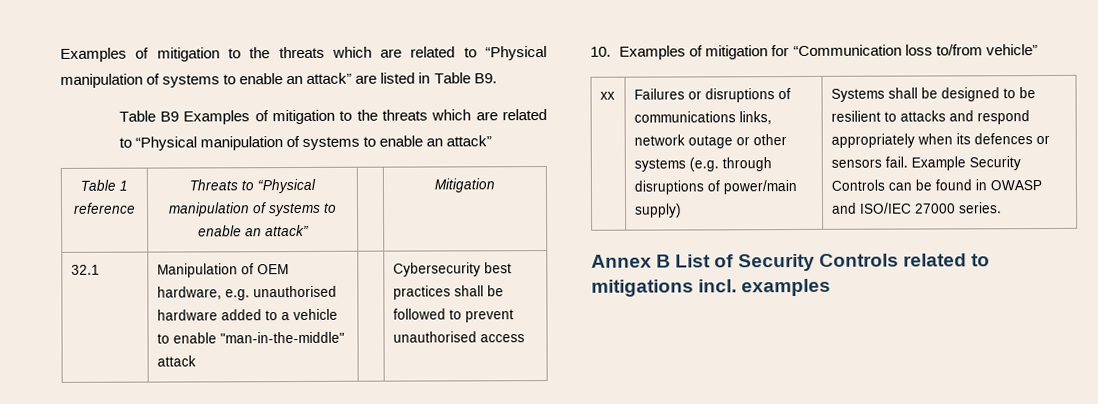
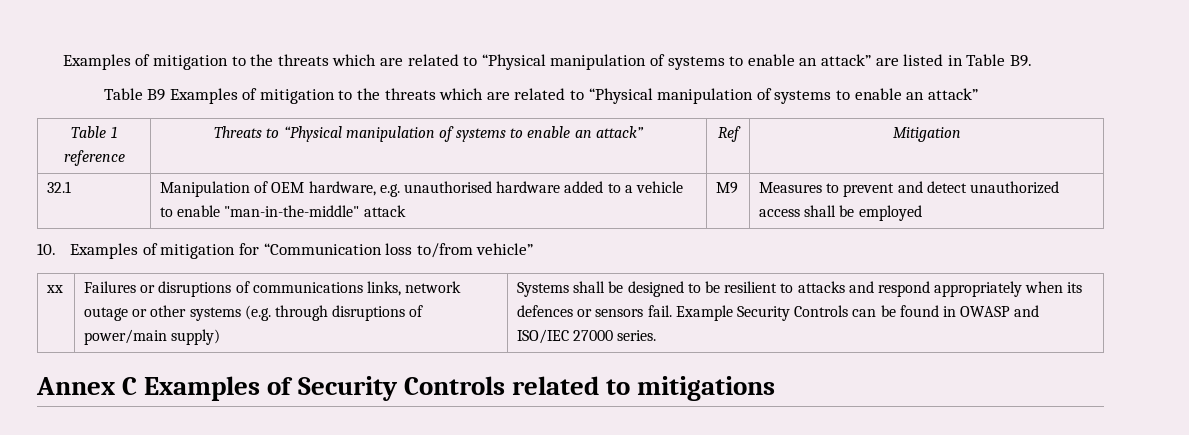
- Table 1 reference | Threats to “Physical manipulation of systems to enable an attack” | | Mitigation
+ Table 1 reference | Threats to “Physical manipulation of systems to enable an attack” | Ref | Mitigation
- 32.1 | Manipulation of OEM hardware, e.g. unauthorised hardware added to a vehicle to enable "man-in-the-middle" attack | | Cybersecurity best practices shall be followed to prevent unauthorised access
+ 32.1 | Manipulation of OEM hardware, e.g. unauthorised hardware added to a vehicle to enable "man-in-the-middle" attack | M9 | Measures to prevent and detect unauthorized access shall be employed
- Annex B List of Security Controls related to mitigations incl. examples
+ Annex C Examples of Security Controls related to mitigations

